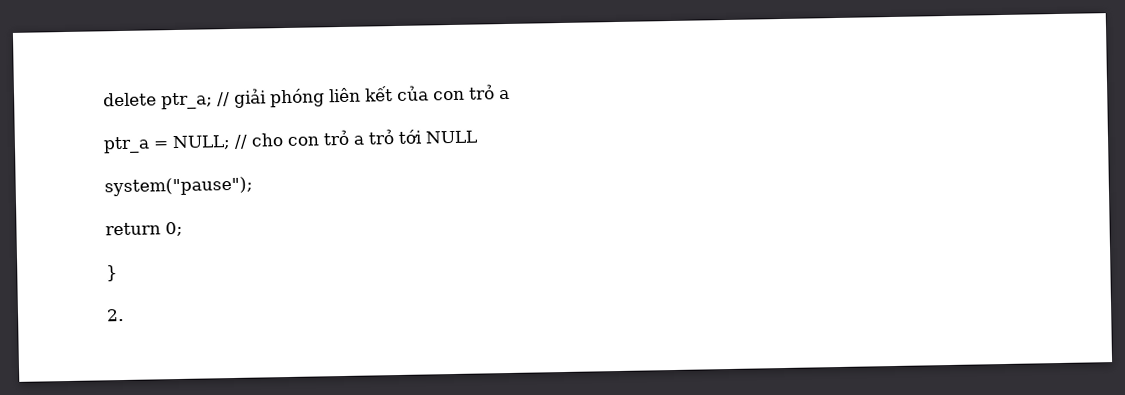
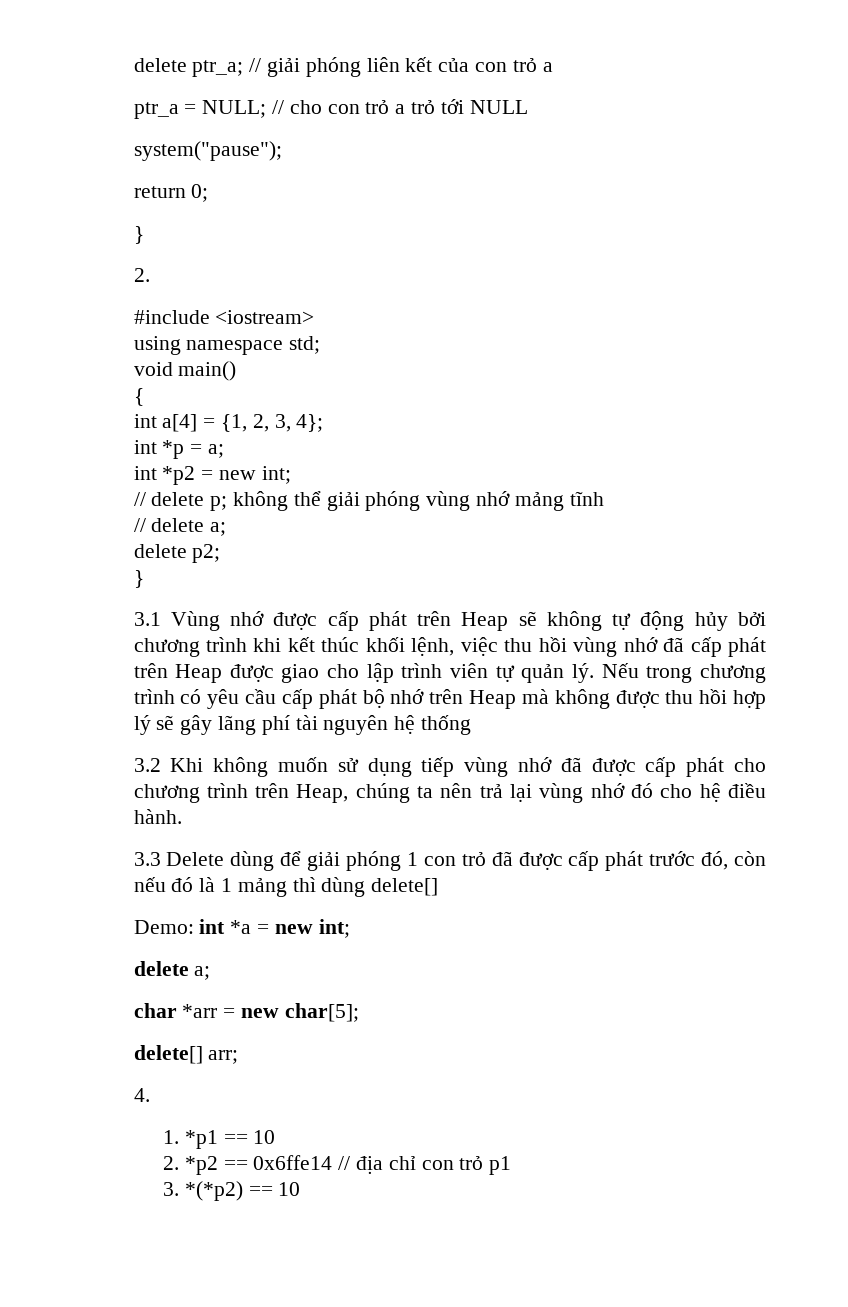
+ #include <iostream>
+ using namespace std;
+ void main()
+ {
+ int a[4] = {1, 2, 3, 4};
+ int *p = a;
+ int *p2 = new int;
+ // delete p; không thể giải phóng vùng nhớ mảng tĩnh
+ // delete a;
+ delete p2;
+ }
+ 3.1 Vùng nhớ được cấp phát trên Heap sẽ không tự động hủy bởi chương trình khi kết thúc khối lệnh, việc thu hồi vùng nhớ đã cấp phát trên Heap được giao cho lập trình viên tự quản lý. Nếu trong chương trình có yêu cầu cấp phát bộ nhớ trên Heap mà không được thu hồi hợp lý sẽ gây lãng phí tài nguyên hệ thống
+ 3.2 Khi không muốn sử dụng tiếp vùng nhớ đã được cấp phát cho chương trình trên Heap, chúng ta nên trả lại vùng nhớ đó cho hệ điều hành.
+ 3.3 Delete dùng để giải phóng 1 con trỏ đã được cấp phát trước đó, còn nếu đó là 1 mảng thì dùng delete[]
+ Demo: int *a = new int;
+ delete a;
+ char *arr = new char[5];
+ delete[] arr;
+ 4.
+ 1. *p1 == 10
+ 2. *p2 == 0x6ffe14 // địa chỉ con trỏ p1
+ 3. *(*p2) == 10

